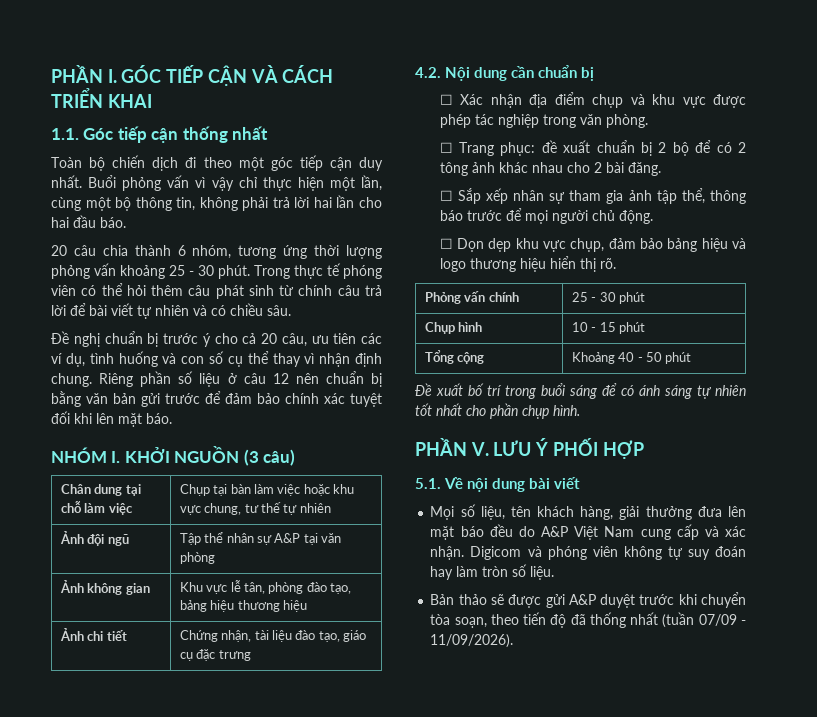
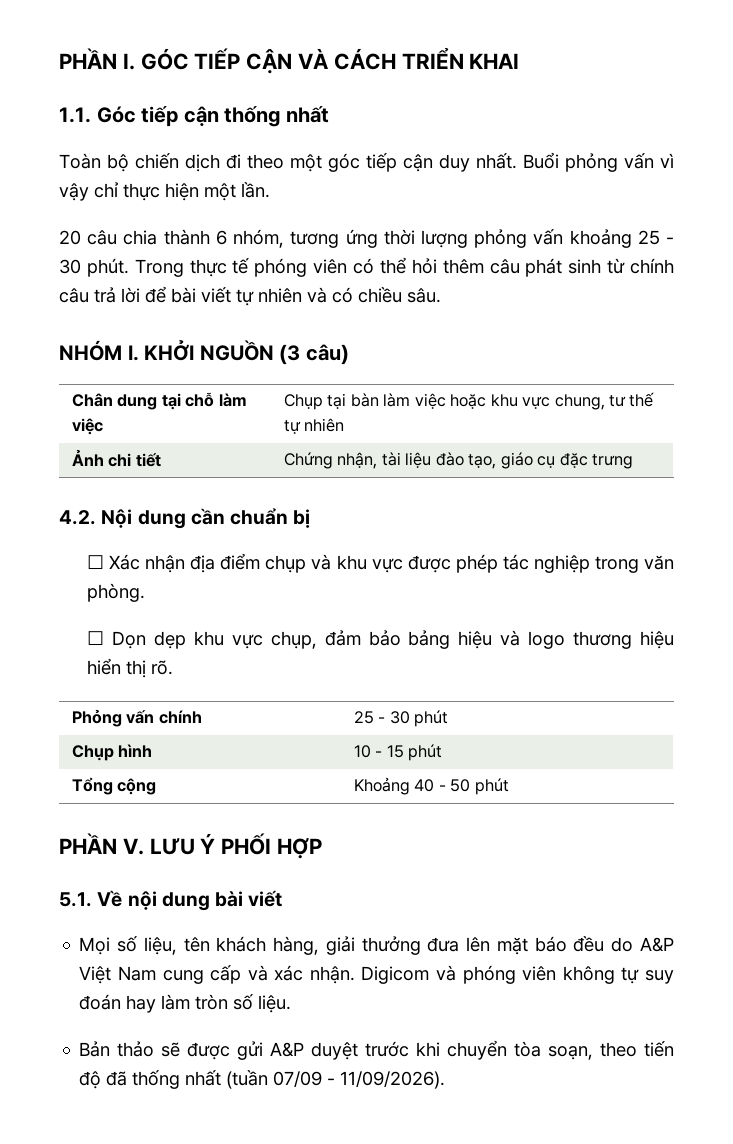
- Buổi phỏng vấn vì vậy chỉ thực hiện một lần, cùng một bộ thông tin, không phải trả lời hai lần cho hai đầu báo.
+ Buổi phỏng vấn vì vậy chỉ thực hiện một lần.
- Đề nghị chuẩn bị trước ý cho cả 20 câu, ưu tiên các ví dụ, tình huống và con số cụ thể thay vì nhận định chung. Riêng phần số liệu ở câu 12 nên chuẩn bị bằng văn bản gửi trước để đảm bảo chính xác tuyệt đối khi lên mặt báo.
- Ảnh đội ngũ | Tập thể nhân sự A&P tại văn phòng
- Ảnh không gian | Khu vực lễ tân, phòng đào tạo, bảng hiệu thương hiệu
- ☐ Trang phục: đề xuất chuẩn bị 2 bộ để có 2 tông ảnh khác nhau cho 2 bài đăng.
- ☐ Sắp xếp nhân sự tham gia ảnh tập thể, thông báo trước để mọi người chủ động.
- Đề xuất bố trí trong buổi sáng để có ánh sáng tự nhiên tốt nhất cho phần chụp hình.

